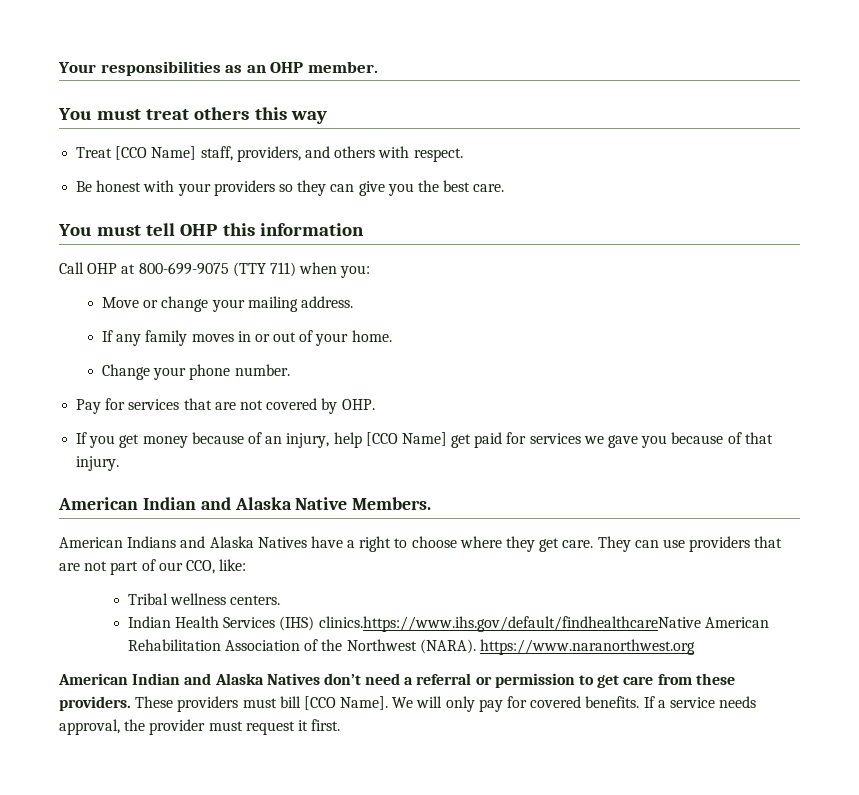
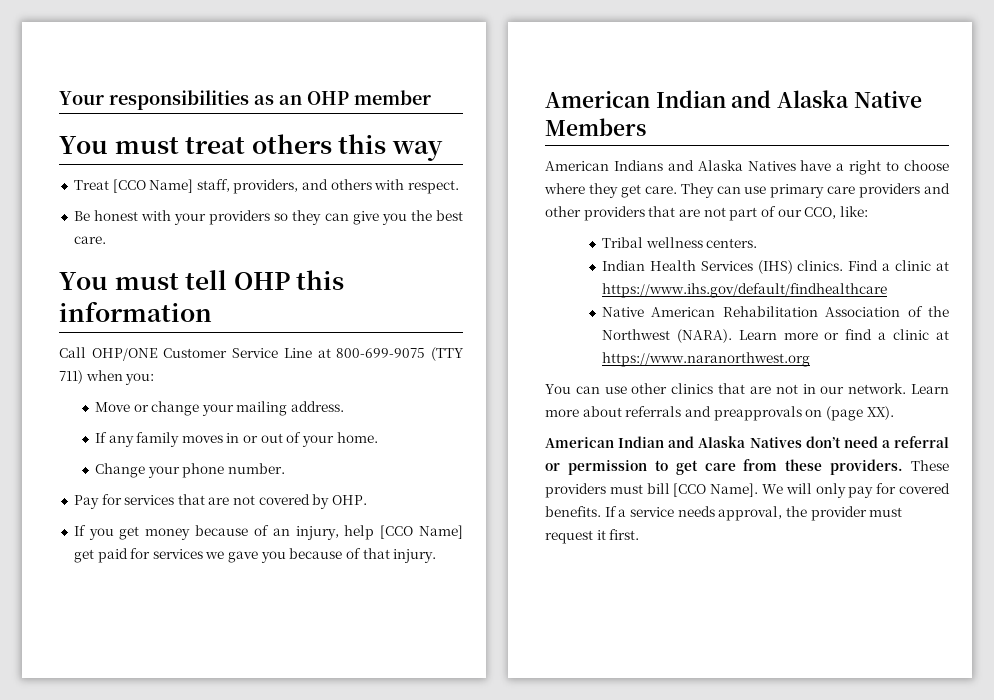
- Your responsibilities as an OHP member.
+ Your responsibilities as an OHP member
- Call OHP at 800-699-9075 (TTY 711) when you:
+ Call OHP/ONE Customer Service Line at 800-699-9075 (TTY 711) when you:
- American Indian and Alaska Native Members.
+ American Indian and Alaska Native Members
- They can use providers that are not part of our CCO, like:
+ They can use primary care providers and other providers that are not part of our CCO, like:
- Indian Health Services (IHS) clinics.https://www.ihs.gov/default/findhealthcareNative American Rehabilitation Association of the Northwest (NARA). https://www.naranorthwest.org
+ Indian Health Services (IHS) clinics. Find a clinic at https://www.ihs.gov/default/findhealthcare
+ Native American Rehabilitation Association of the Northwest (NARA). Learn more or find a clinic at https://www.naranorthwest.org
+ You can use other clinics that are not in our network. Learn more about referrals and preapprovals on (page XX).

